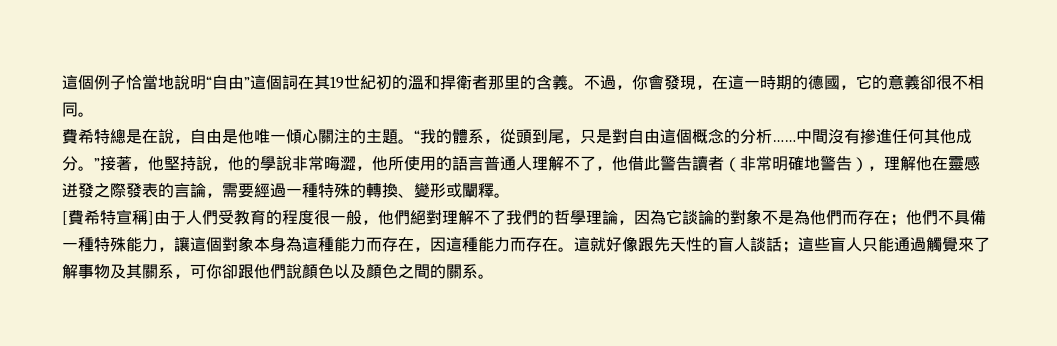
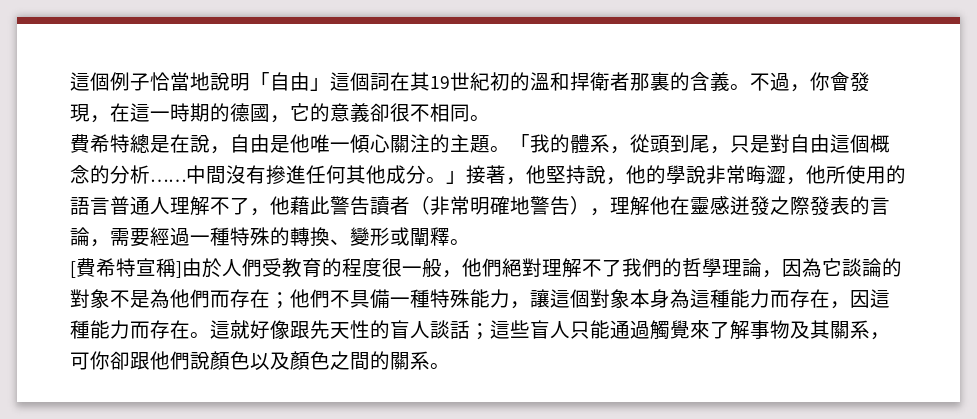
- 這個例子恰當地說明“自由”這個詞在其19世紀初的溫和捍衛者那里的含義。
+ 這個例子恰當地說明「自由」這個詞在其19世紀初的溫和捍衛者那裏的含義。
- “我的體系，從頭到尾，只是對自由這個概念的分析……
+ 「我的體系，從頭到尾，只是對自由這個概念的分析……
- 中間沒有摻進任何其他成分。”接著，他堅持說，他的學說非常晦澀，他所使用的語言普通人理解不了，他借此警告讀者（非常明確地警告），理解他在靈感迸發之際發表的言論，需要經過一種特殊的轉換、變形或闡釋。
+ 中間沒有摻進任何其他成分。」接著，他堅持說，他的學說非常晦澀，他所使用的語言普通人理解不了，他藉此警告讀者（非常明確地警告），理解他在靈感迸發之際發表的言論，需要經過一種特殊的轉換、變形或闡釋。
- [費希特宣稱]由于人們受教育的程度很一般，他們絕對理解不了我們的哲學理論，因為它談論的對象不是為他們而存在；他們不具備一種特殊能力，讓這個對象本身為這種能力而存在，因這種能力而存在。
+ [費希特宣稱]由於人們受教育的程度很一般，他們絕對理解不了我們的哲學理論，因為它談論的對象不是為他們而存在；他們不具備一種特殊能力，讓這個對象本身為這種能力而存在，因這種能力而存在。

